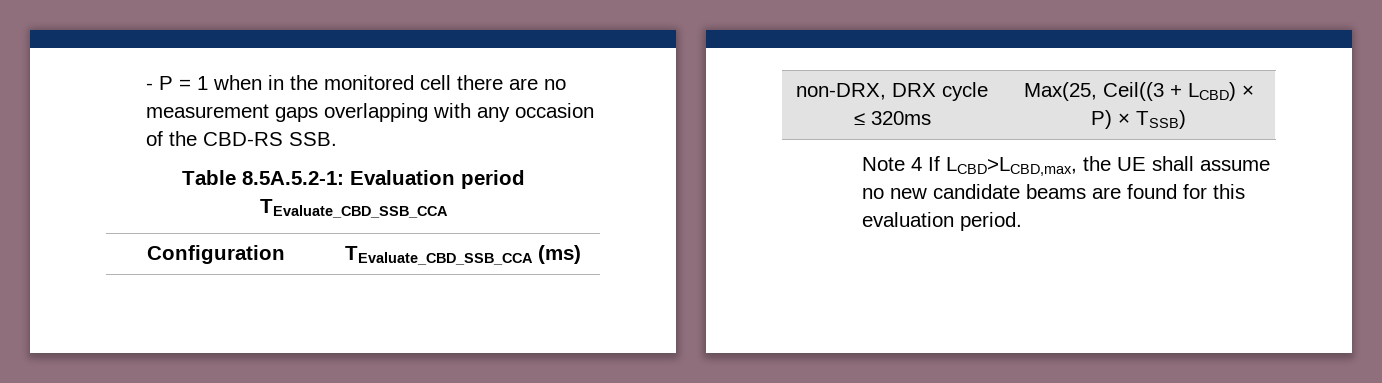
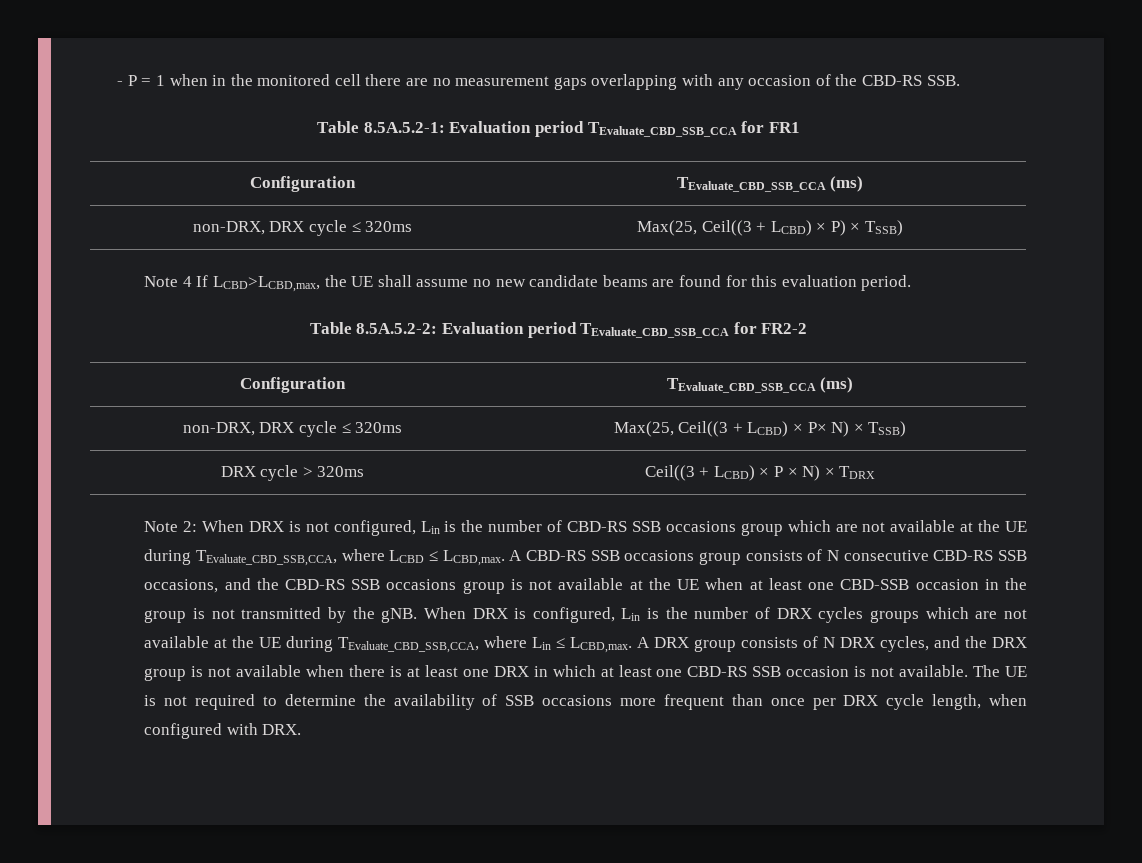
- Table 8.5A.5.2-1: Evaluation period TEvaluate_CBD_SSB_CCA
+ Table 8.5A.5.2-1: Evaluation period TEvaluate_CBD_SSB_CCA for FR1
+ Table 8.5A.5.2-2: Evaluation period TEvaluate_CBD_SSB_CCA for FR2-2
+ Configuration | TEvaluate_CBD_SSB_CCA (ms)
+ non-DRX, DRX cycle ≤ 320ms | Max(25, Ceil((3 + LCBD) × P× N) × TSSB)
+ DRX cycle > 320ms | Ceil((3 + LCBD) × P × N) × TDRX
+ Note 2: When DRX is not configured, Lin is the number of CBD-RS SSB occasions group which are not available at the UE during TEvaluate_CBD_SSB,CCA, where LCBD ≤ LCBD,max. A CBD-RS SSB occasions group consists of N consecutive CBD-RS SSB occasions, and the CBD-RS SSB occasions group is not available at the UE when at least one CBD-SSB occasion in the group is not transmitted by the gNB. When DRX is configured, Lin is the number of DRX cycles groups which are not available at the UE during TEvaluate_CBD_SSB,CCA, where Lin ≤ LCBD,max. A DRX group consists of N DRX cycles, and the DRX group is not available when there is at least one DRX in which at least one CBD-RS SSB occasion is not available. The UE is not required to determine the availability of SSB occasions more frequent than once per DRX cycle length, when configured with DRX.

